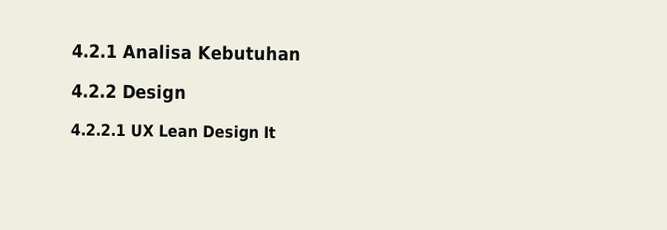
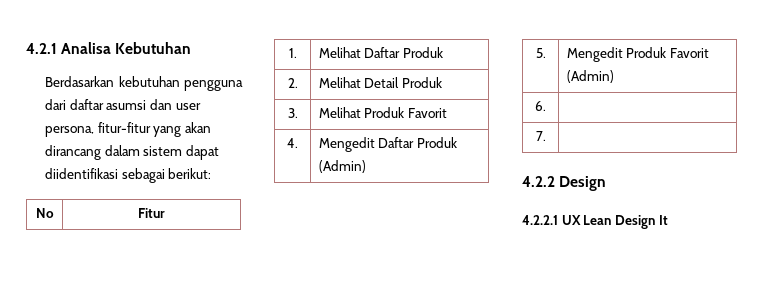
+ Berdasarkan kebutuhan pengguna dari daftar asumsi dan user persona, fitur-fitur yang akan dirancang dalam sistem dapat diidentifikasi sebagai berikut:
+ No | Fitur
+ 1. | Melihat Daftar Produk
+ 2. | Melihat Detail Produk
+ 3. | Melihat Produk Favorit
+ 4. | Mengedit Daftar Produk (Admin)
+ 5. | Mengedit Produk Favorit (Admin)
+ 6. |
+ 7. |

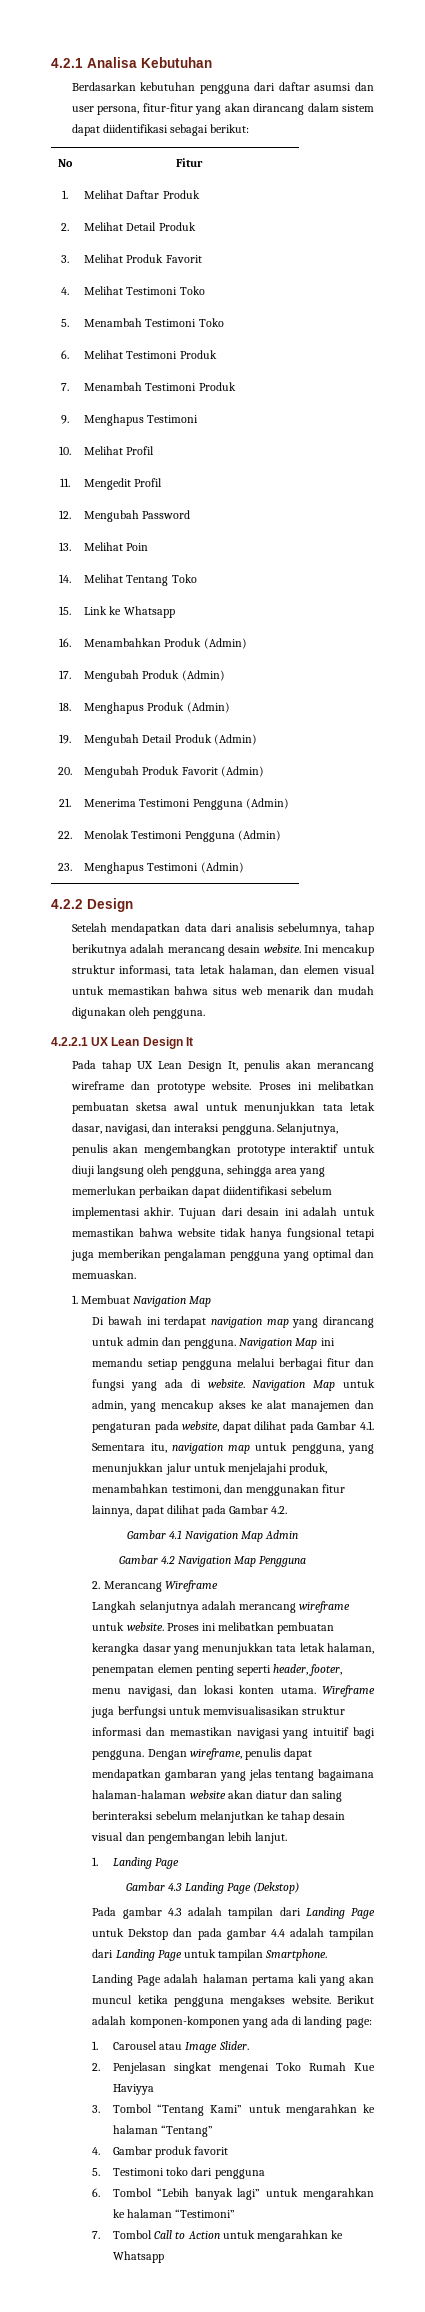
- 4. | Mengedit Daftar Produk (Admin)
- 5. | Mengedit Produk Favorit (Admin)
- 6. |
- 7. |
+ 4. | Melihat Testimoni Toko
+ 5. | Menambah Testimoni Toko
+ 6. | Melihat Testimoni Produk
+ 7. | Menambah Testimoni Produk
+ 9. | Menghapus Testimoni
+ 10. | Melihat Profil
+ 11. | Mengedit Profil
+ 12. | Mengubah Password
+ 13. | Melihat Poin
+ 14. | Melihat Tentang Toko
+ 15. | Link ke Whatsapp
+ 16. | Menambahkan Produk (Admin)
+ 17. | Mengubah Produk (Admin)
+ 18. | Menghapus Produk (Admin)
+ 19. | Mengubah Detail Produk (Admin)
+ 20. | Mengubah Produk Favorit (Admin)
+ 21. | Menerima Testimoni Pengguna (Admin)
+ 22. | Menolak Testimoni Pengguna (Admin)
+ 23. | Menghapus Testimoni (Admin)
  4.2.2 Design
+ Setelah mendapatkan data dari analisis sebelumnya, tahap berikutnya adalah merancang desain website. Ini mencakup struktur informasi, tata letak halaman, dan elemen visual untuk memastikan bahwa situs web menarik dan mudah digunakan oleh pengguna.
+ Pada tahap UX Lean Design It, penulis akan merancang wireframe dan prototype website. Proses ini melibatkan pembuatan sketsa awal untuk menunjukkan tata letak dasar, navigasi, dan interaksi pengguna. Selanjutnya, penulis akan mengembangkan prototype interaktif untuk diuji langsung oleh pengguna, sehingga area yang memerlukan perbaikan dapat diidentifikasi sebelum implementasi akhir. Tujuan dari desain ini adalah untuk memastikan bahwa website tidak hanya fungsional tetapi juga memberikan pengalaman pengguna yang optimal dan memuaskan.
+ 1. Membuat Navigation Map
+ Di bawah ini terdapat navigation map yang dirancang untuk admin dan pengguna. Navigation Map ini memandu setiap pengguna melalui berbagai fitur dan fungsi yang ada di website. Navigation Map untuk admin, yang mencakup akses ke alat manajemen dan pengaturan pada website, dapat dilihat pada Gambar 4.1. Sementara itu, navigation map untuk pengguna, yang menunjukkan jalur untuk menjelajahi produk, menambahkan testimoni, dan menggunakan fitur lainnya, dapat dilihat pada Gambar 4.2.
+ Gambar 4.1 Navigation Map Admin
+ Gambar 4.2 Navigation Map Pengguna
+ 2. Merancang Wireframe
+ Langkah selanjutnya adalah merancang wireframe untuk website. Proses ini melibatkan pembuatan kerangka dasar yang menunjukkan tata letak halaman, penempatan elemen penting seperti header, footer, menu navigasi, dan lokasi konten utama. Wireframe juga berfungsi untuk memvisualisasikan struktur informasi dan memastikan navigasi yang intuitif bagi pengguna. Dengan wireframe, penulis dapat mendapatkan gambaran yang jelas tentang bagaimana halaman-halaman website akan diatur dan saling berinteraksi sebelum melanjutkan ke tahap desain visual dan pengembangan lebih lanjut.
+ 1. Landing Page
+ Gambar 4.3 Landing Page (Dekstop)
+ Pada gambar 4.3 adalah tampilan dari Landing Page untuk Dekstop dan pada gambar 4.4 adalah tampilan dari Landing Page untuk tampilan Smartphone.
+ Landing Page adalah halaman pertama kali yang akan muncul ketika pengguna mengakses website. Berikut adalah komponen-komponen yang ada di landing page:
+ 1. Carousel atau Image Slider.
+ 2. Penjelasan singkat mengenai Toko Rumah Kue Haviyya
+ 3. Tombol “Tentang Kami” untuk mengarahkan ke halaman “Tentang”
+ 4. Gambar produk favorit
+ 5. Testimoni toko dari pengguna
+ 6. Tombol “Lebih banyak lagi” untuk mengarahkan ke halaman “Testimoni”
+ 7. Tombol Call to Action untuk mengarahkan ke Whatsapp

